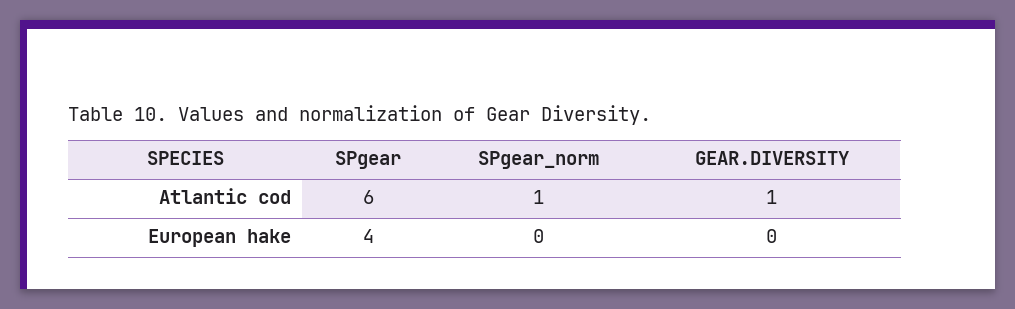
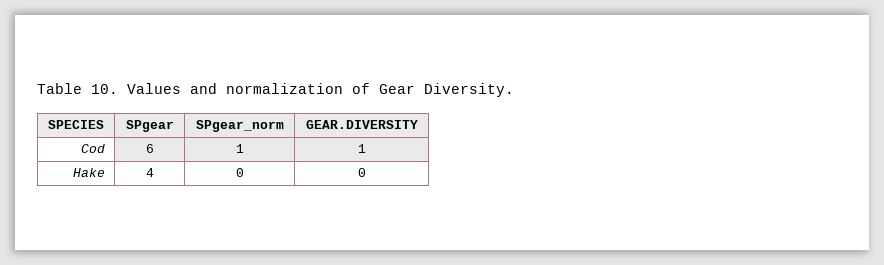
- Atlantic cod | 6 | 1 | 1
+ Cod | 6 | 1 | 1
- European hake | 4 | 0 | 0
+ Hake | 4 | 0 | 0

